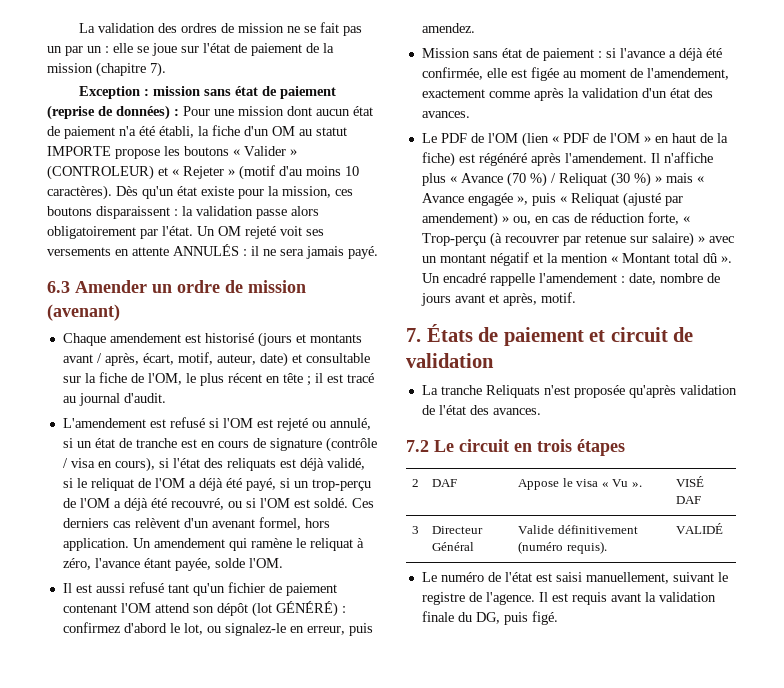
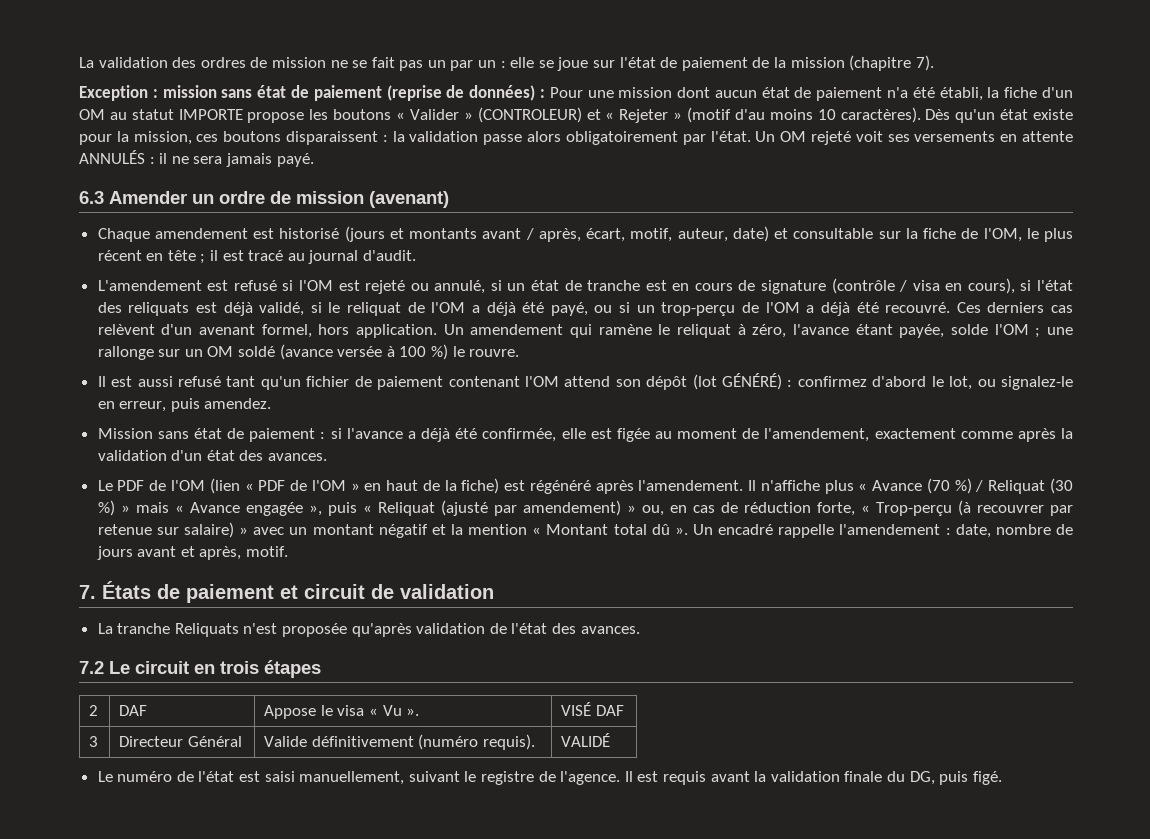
- L'amendement est refusé si l'OM est rejeté ou annulé, si un état de tranche est en cours de signature (contrôle / visa en cours), si l'état des reliquats est déjà validé, si le reliquat de l'OM a déjà été payé, si un trop-perçu de l'OM a déjà été recouvré, ou si l'OM est soldé.
+ L'amendement est refusé si l'OM est rejeté ou annulé, si un état de tranche est en cours de signature (contrôle / visa en cours), si l'état des reliquats est déjà validé, si le reliquat de l'OM a déjà été payé, ou si un trop-perçu de l'OM a déjà été recouvré.
- Un amendement qui ramène le reliquat à zéro, l'avance étant payée, solde l'OM.
+ Un amendement qui ramène le reliquat à zéro, l'avance étant payée, solde l'OM ; une rallonge sur un OM soldé (avance versée à 100 %) le rouvre.

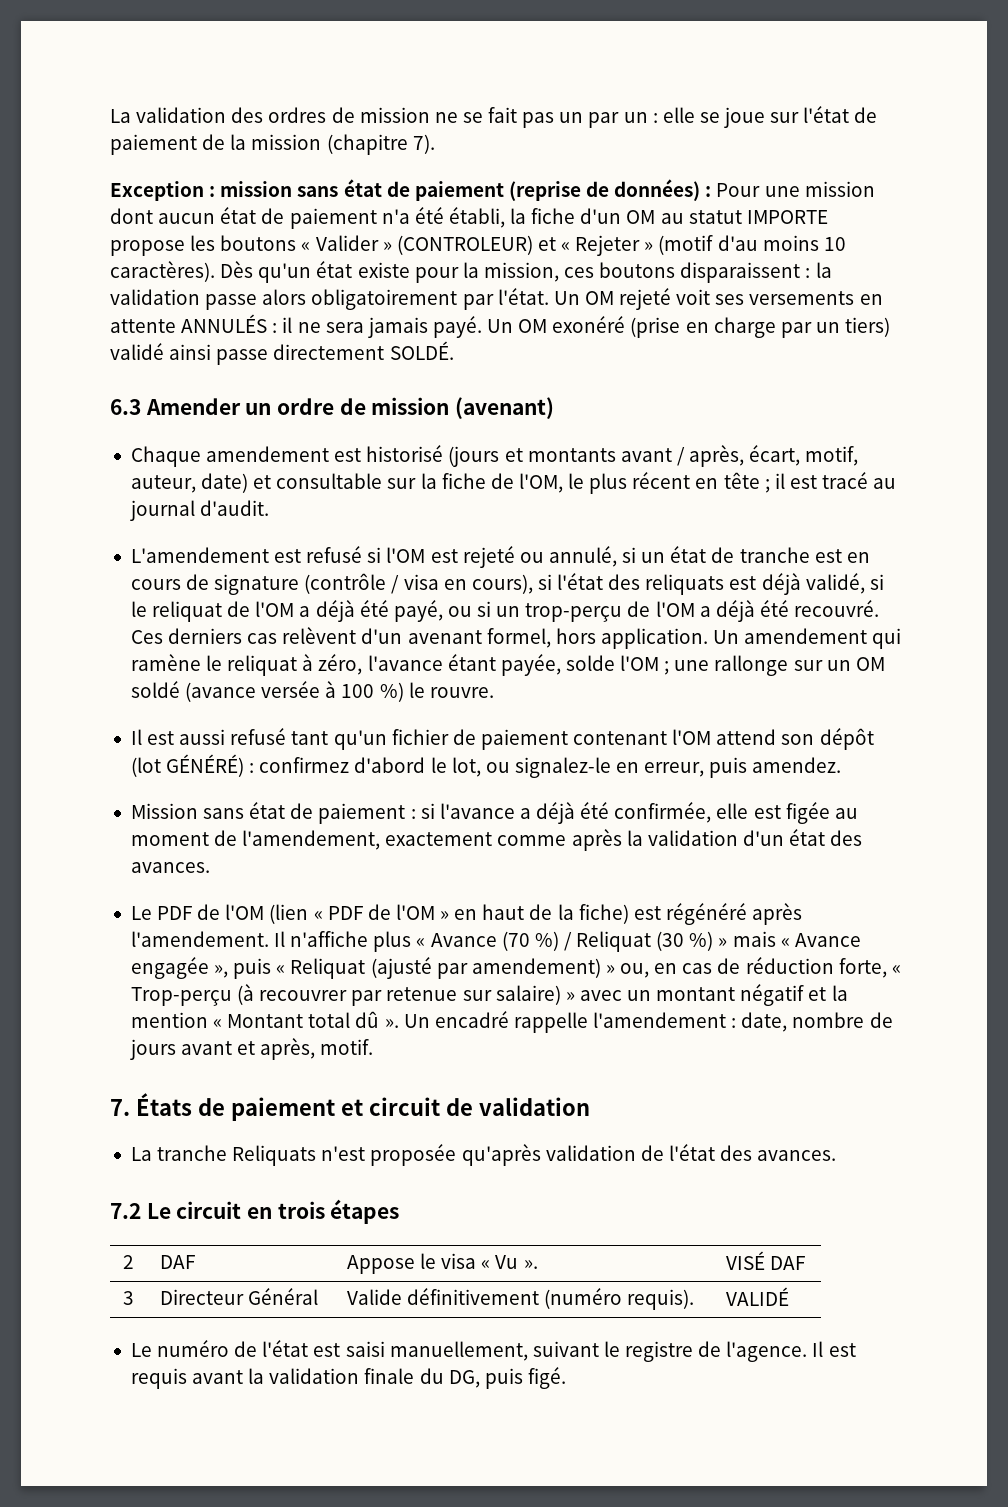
+ Un OM exonéré (prise en charge par un tiers) validé ainsi passe directement SOLDÉ.

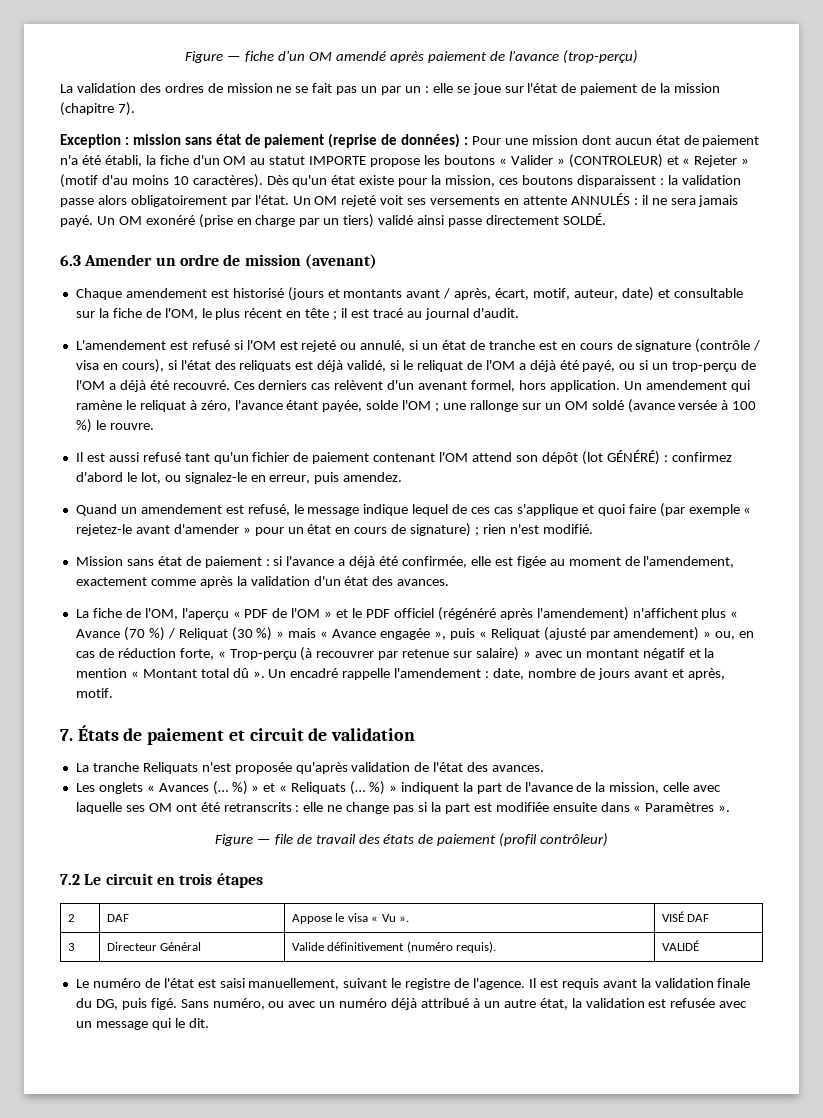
+ Figure — fiche d'un OM amendé après paiement de l'avance (trop-perçu)
+ Quand un amendement est refusé, le message indique lequel de ces cas s'applique et quoi faire (par exemple « rejetez-le avant d'amender » pour un état en cours de signature) ; rien n'est modifié.
- Le PDF de l'OM (lien « PDF de l'OM » en haut de la fiche) est régénéré après l'amendement. Il n'affiche plus « Avance (70 %) / Reliquat (30 %) » mais « Avance engagée », puis « Reliquat (ajusté par amendement) » ou, en cas de réduction forte, « Trop-perçu (à recouvrer par retenue sur salaire) » avec un montant négatif et la mention « Montant total dû ».
+ La fiche de l'OM, l'aperçu « PDF de l'OM » et le PDF officiel (régénéré après l'amendement) n'affichent plus « Avance (70 %) / Reliquat (30 %) » mais « Avance engagée », puis « Reliquat (ajusté par amendement) » ou, en cas de réduction forte, « Trop-perçu (à recouvrer par retenue sur salaire) » avec un montant négatif et la mention « Montant total dû ».
+ Les onglets « Avances (… %) » et « Reliquats (… %) » indiquent la part de l'avance de la mission, celle avec laquelle ses OM ont été retranscrits : elle ne change pas si la part est modifiée ensuite dans « Paramètres ».
+ Figure — file de travail des états de paiement (profil contrôleur)
+ Sans numéro, ou avec un numéro déjà attribué à un autre état, la validation est refusée avec un message qui le dit.

